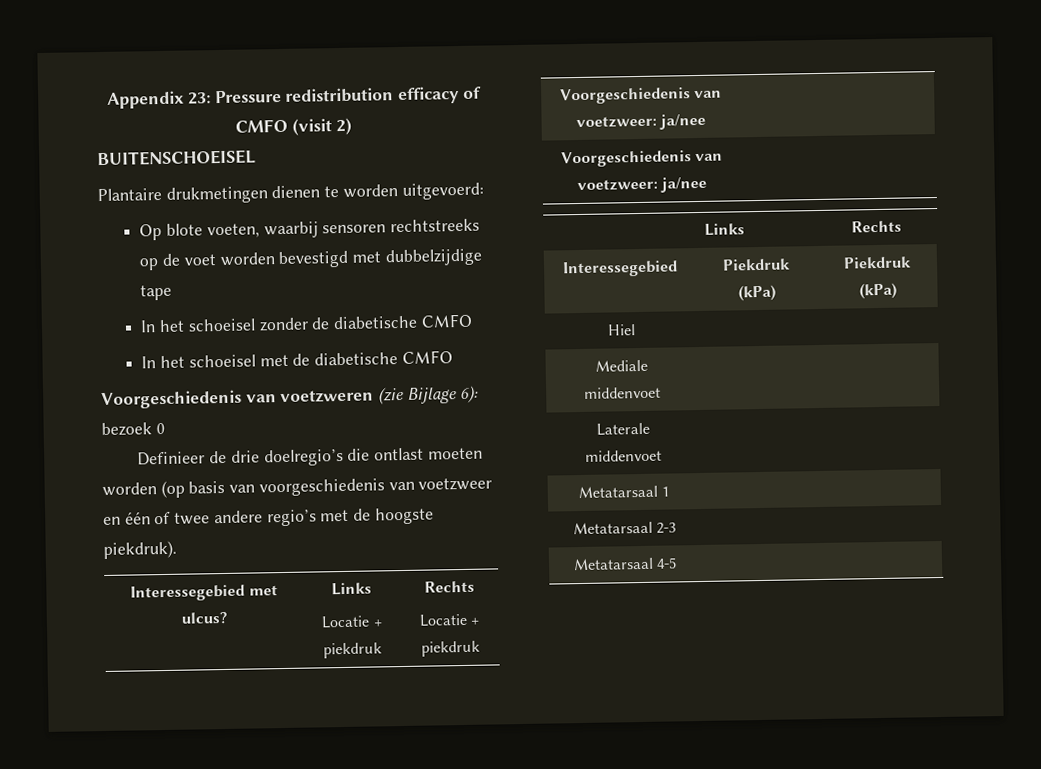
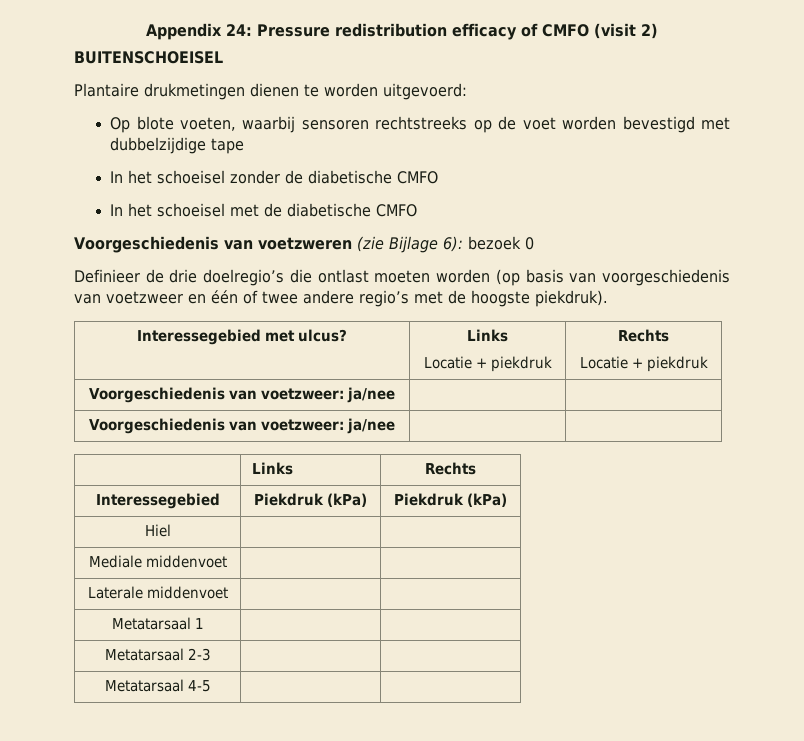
- Appendix 23: Pressure redistribution efficacy of CMFO (visit 2)
+ Appendix 24: Pressure redistribution efficacy of CMFO (visit 2)

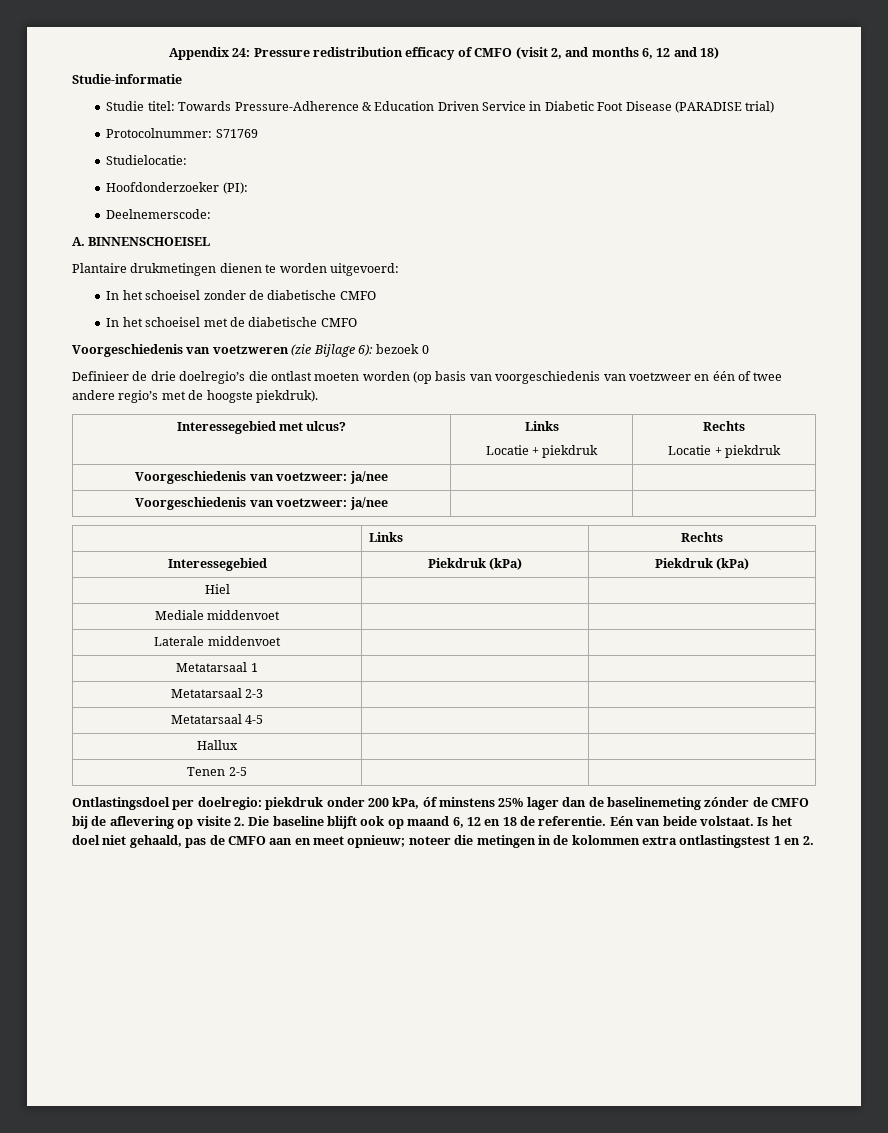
- Appendix 24: Pressure redistribution efficacy of CMFO (visit 2)
- BUITENSCHOEISEL
+ Appendix 24: Pressure redistribution efficacy of CMFO (visit 2, and months 6, 12 and 18)
+ Studie-informatie
+ Studie titel: Towards Pressure-Adherence & Education Driven Service in Diabetic Foot Disease (PARADISE trial)
+ Protocolnummer: S71769
+ Studielocatie:
+ Hoofdonderzoeker (PI):
+ Deelnemerscode:
+ A. BINNENSCHOEISEL
- Op blote voeten, waarbij sensoren rechtstreeks op de voet worden bevestigd met dubbelzijdige tape
+ Hallux | |
+ Tenen 2-5 | |
+ Ontlastingsdoel per doelregio: piekdruk onder 200 kPa, óf minstens 25% lager dan de baselinemeting zónder de CMFO bij de aflevering op visite 2. Die baseline blijft ook op maand 6, 12 en 18 de referentie. Eén van beide volstaat. Is het doel niet gehaald, pas de CMFO aan en meet opnieuw; noteer die metingen in de kolommen extra ontlastingstest 1 en 2.

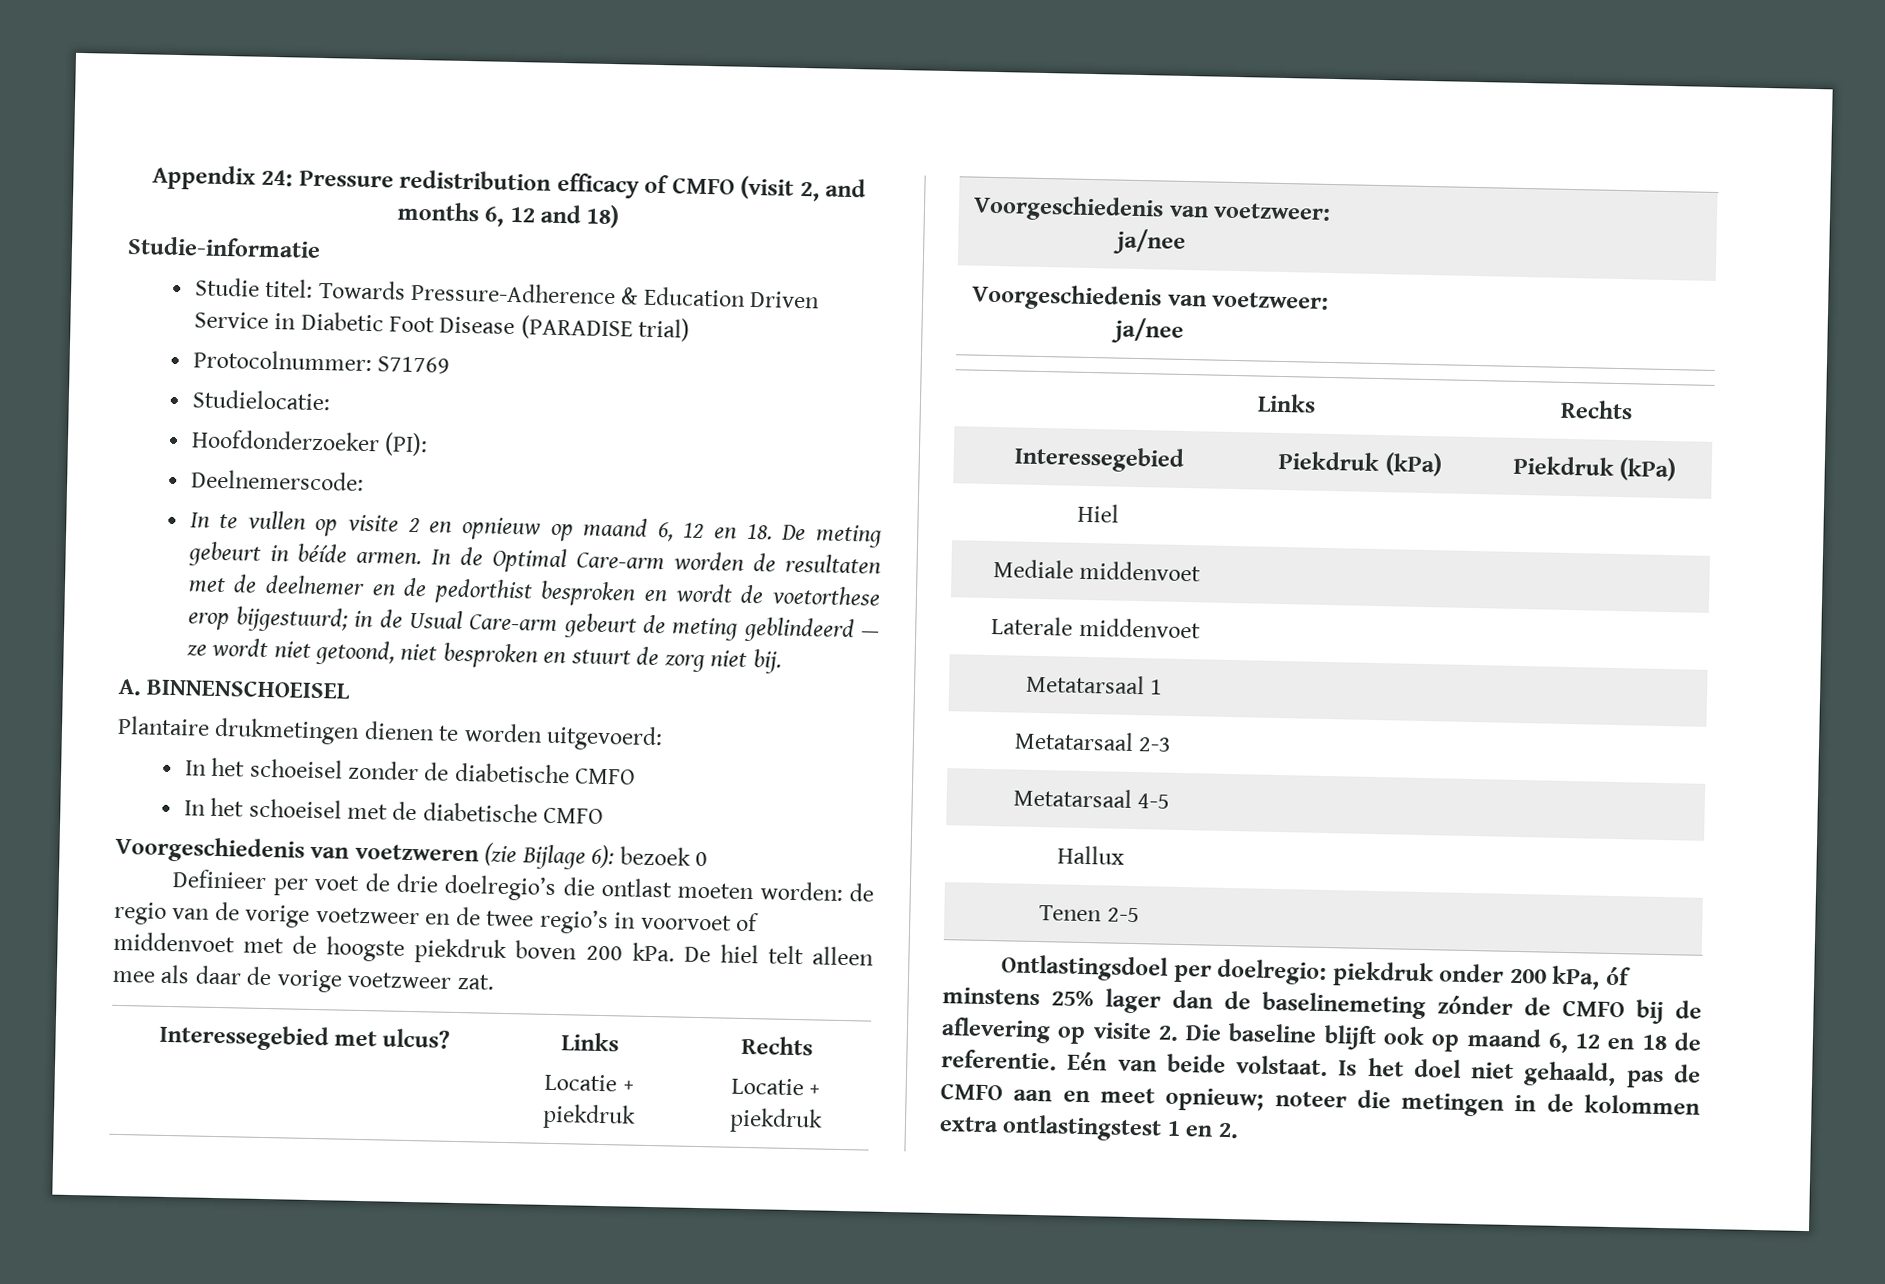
+ In te vullen op visite 2 en opnieuw op maand 6, 12 en 18. De meting gebeurt in béíde armen. In de Optimal Care-arm worden de resultaten met de deelnemer en de pedorthist besproken en wordt de voetorthese erop bijgestuurd; in de Usual Care-arm gebeurt de meting geblindeerd — ze wordt niet getoond, niet besproken en stuurt de zorg niet bij.
- Definieer de drie doelregio’s die ontlast moeten worden (op basis van voorgeschiedenis van voetzweer en één of twee andere regio’s met de hoogste piekdruk).
+ Definieer per voet de drie doelregio’s die ontlast moeten worden: de regio van de vorige voetzweer en de twee regio’s in voorvoet of middenvoet met de hoogste piekdruk boven 200 kPa. De hiel telt alleen mee als daar de vorige voetzweer zat.

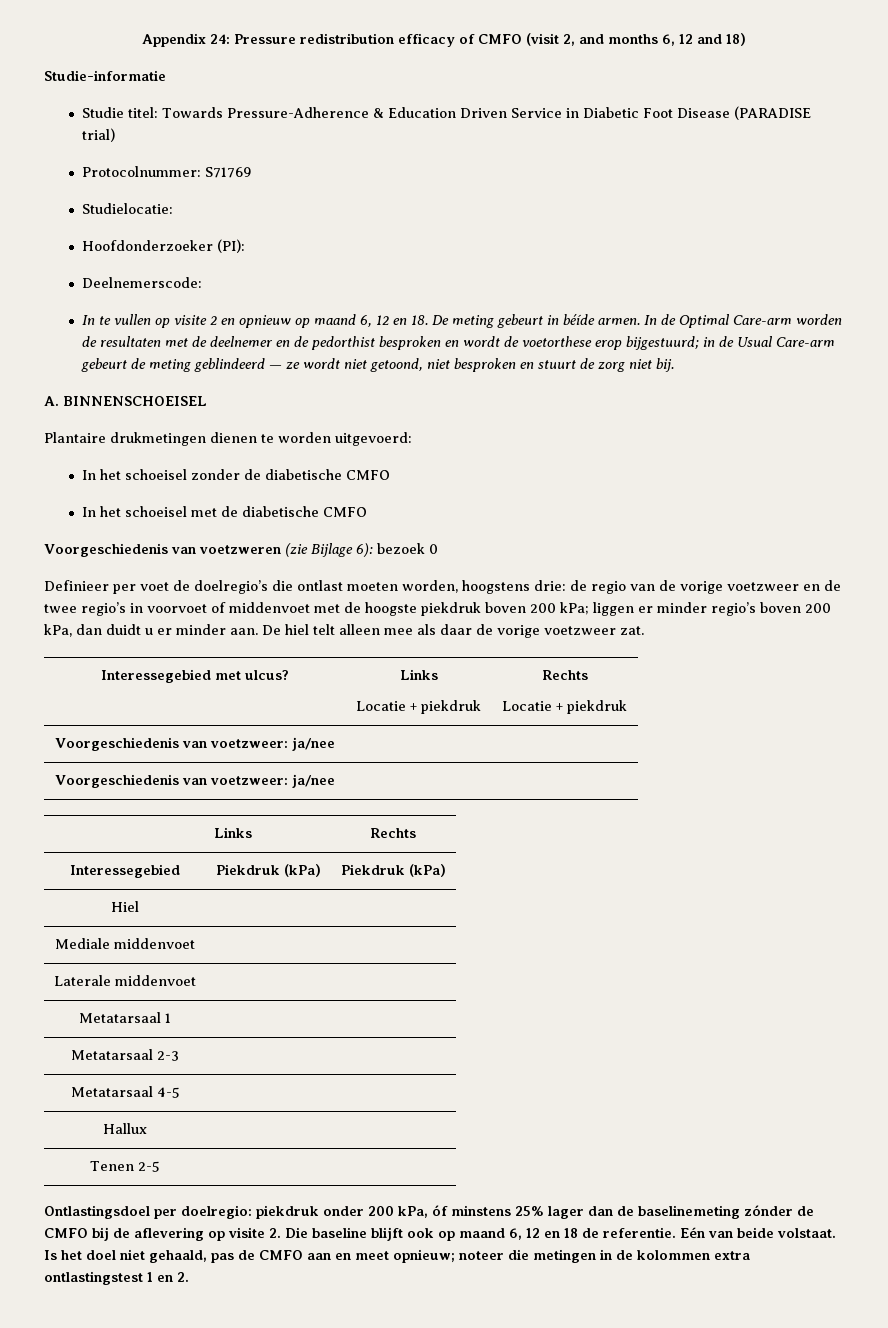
- Definieer per voet de drie doelregio’s die ontlast moeten worden: de regio van de vorige voetzweer en de twee regio’s in voorvoet of middenvoet met de hoogste piekdruk boven 200 kPa.
+ Definieer per voet de doelregio’s die ontlast moeten worden, hoogstens drie: de regio van de vorige voetzweer en de twee regio’s in voorvoet of middenvoet met de hoogste piekdruk boven 200 kPa; liggen er minder regio’s boven 200 kPa, dan duidt u er minder aan.

